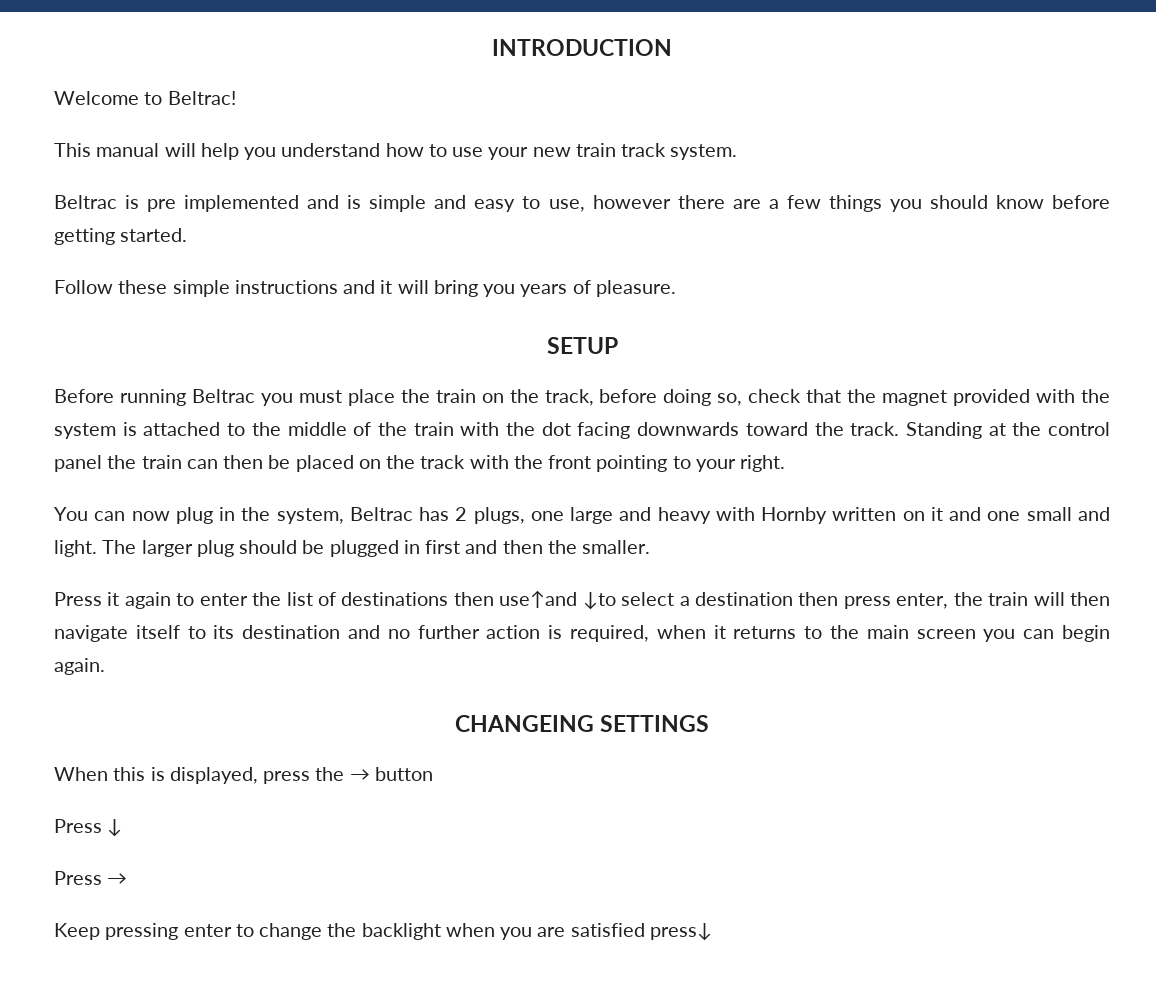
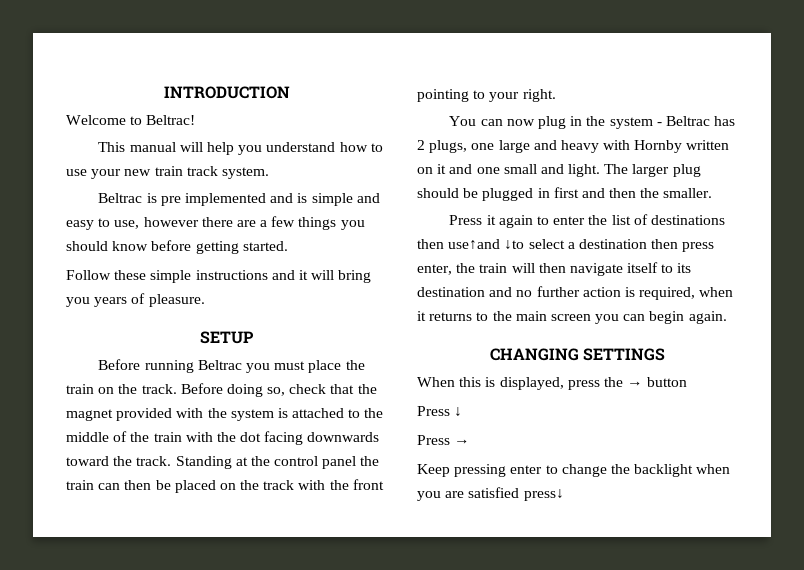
- Before running Beltrac you must place the train on the track, before doing so, check that the magnet provided with the system is attached to the middle of the train with the dot facing downwards toward the track.
+ Before running Beltrac you must place the train on the track. Before doing so, check that the magnet provided with the system is attached to the middle of the train with the dot facing downwards toward the track.
- You can now plug in the system, Beltrac has 2 plugs, one large and heavy with Hornby written on it and one small and light.
+ You can now plug in the system - Beltrac has 2 plugs, one large and heavy with Hornby written on it and one small and light.
- CHANGEING SETTINGS
+ CHANGING SETTINGS

